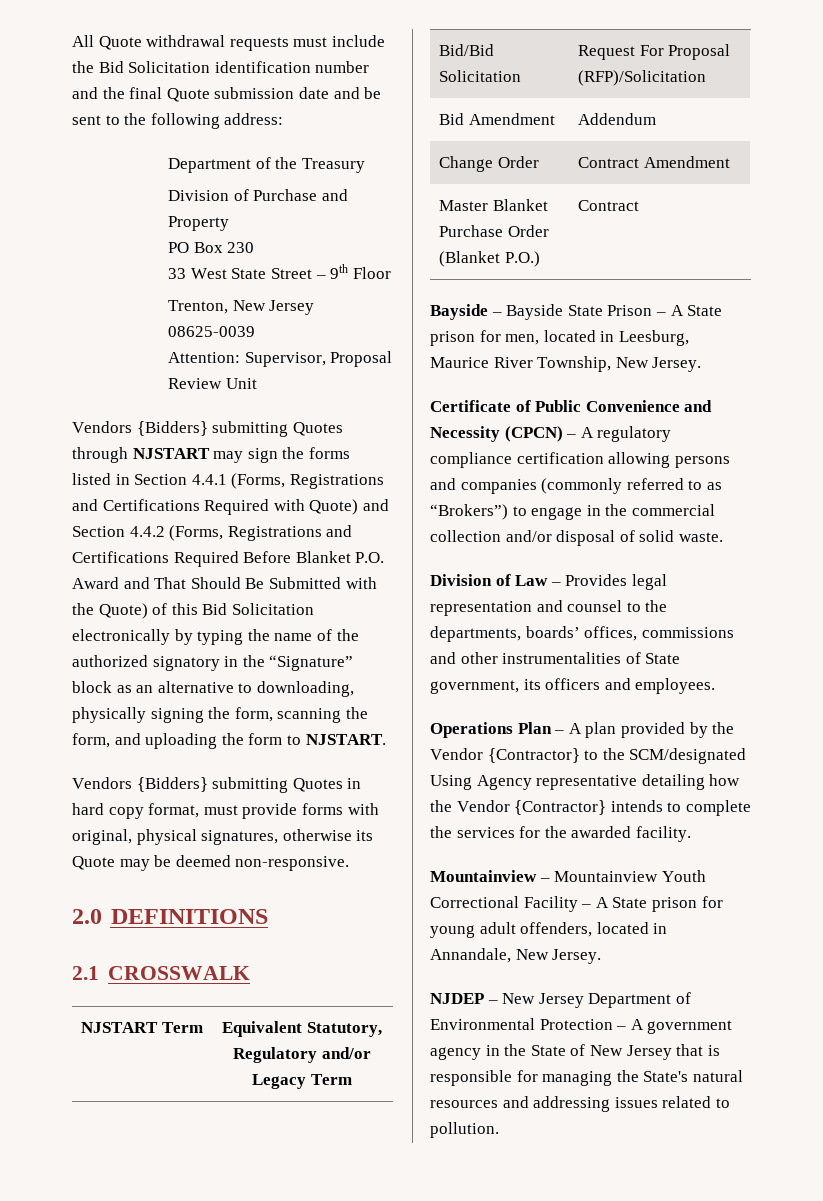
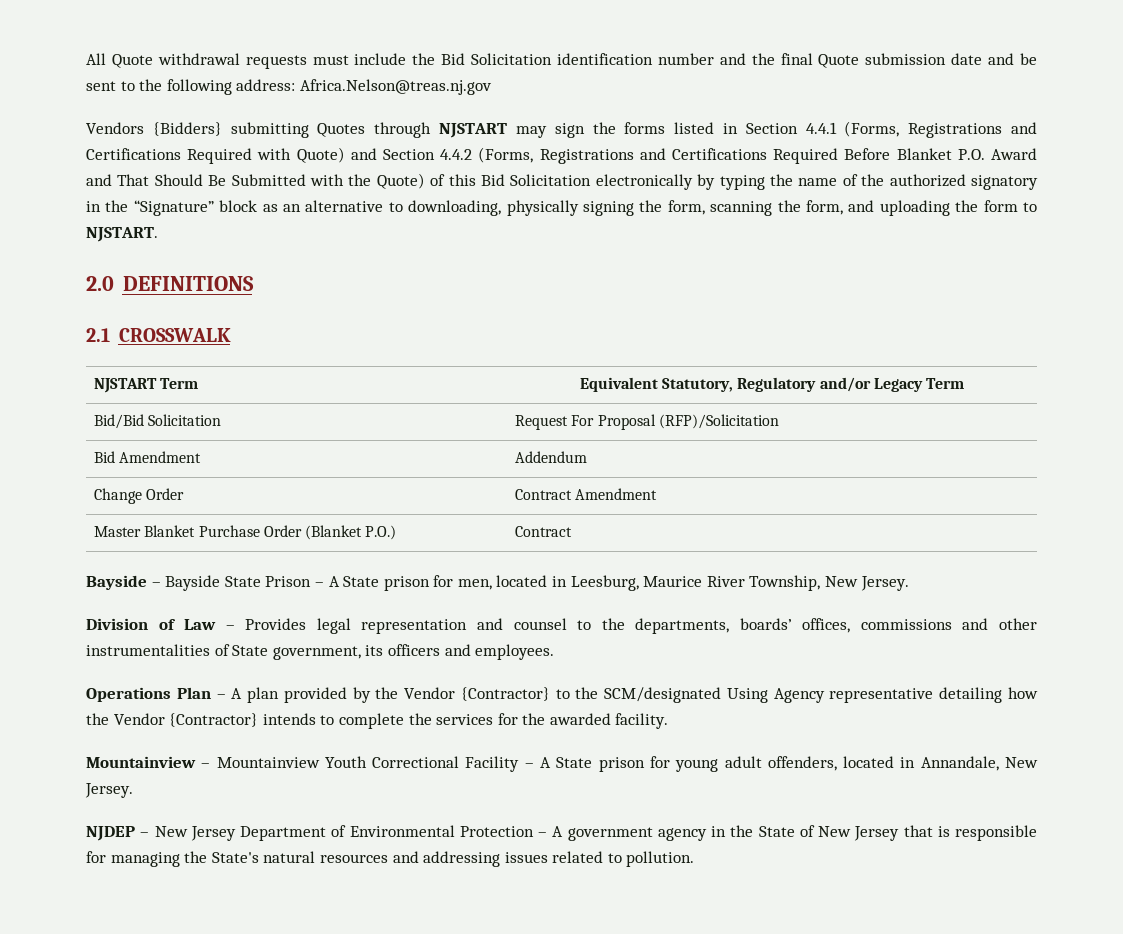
- All Quote withdrawal requests must include the Bid Solicitation identification number and the final Quote submission date and be sent to the following address:
- Department of the Treasury
- Division of Purchase and Property
- PO Box 230
- 33 West State Street – 9th Floor
- Trenton, New Jersey 08625-0039
- Attention: Supervisor, Proposal Review Unit
+ All Quote withdrawal requests must include the Bid Solicitation identification number and the final Quote submission date and be sent to the following address: Africa.Nelson@treas.nj.gov
- Vendors {Bidders} submitting Quotes in hard copy format, must provide forms with original, physical signatures, otherwise its Quote may be deemed non-responsive.
- Certificate of Public Convenience and Necessity (CPCN) – A regulatory compliance certification allowing persons and companies (commonly referred to as “Brokers”) to engage in the commercial collection and/or disposal of solid waste.

